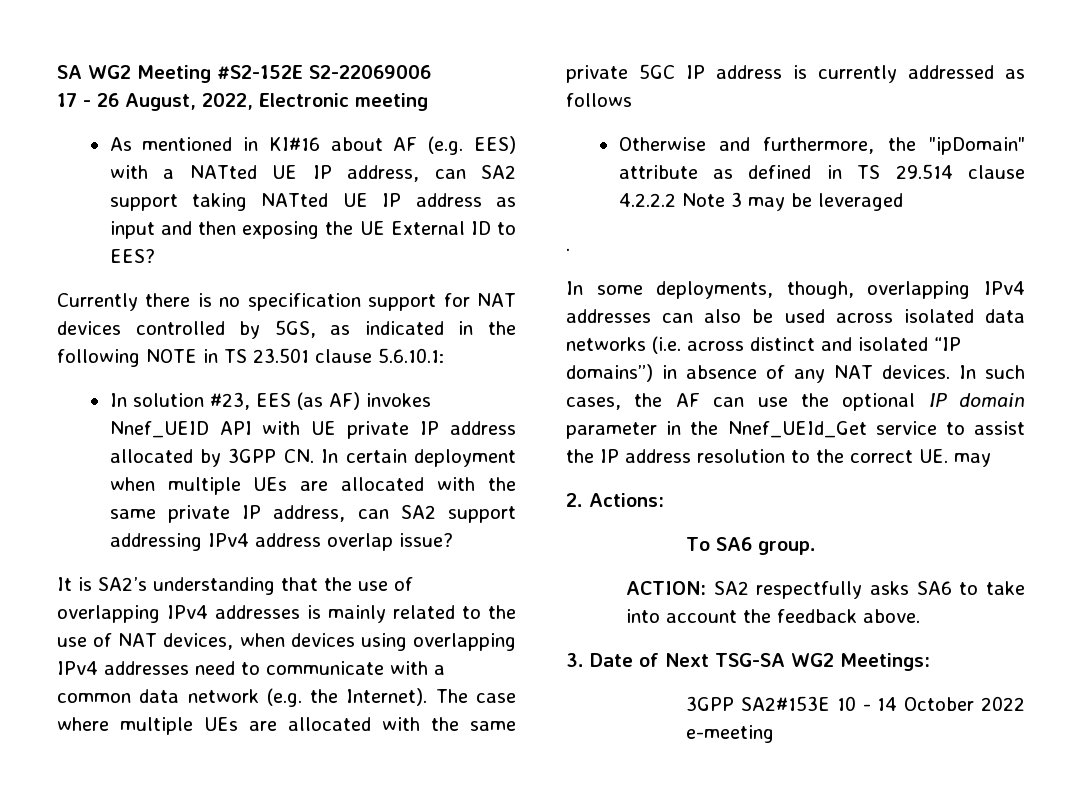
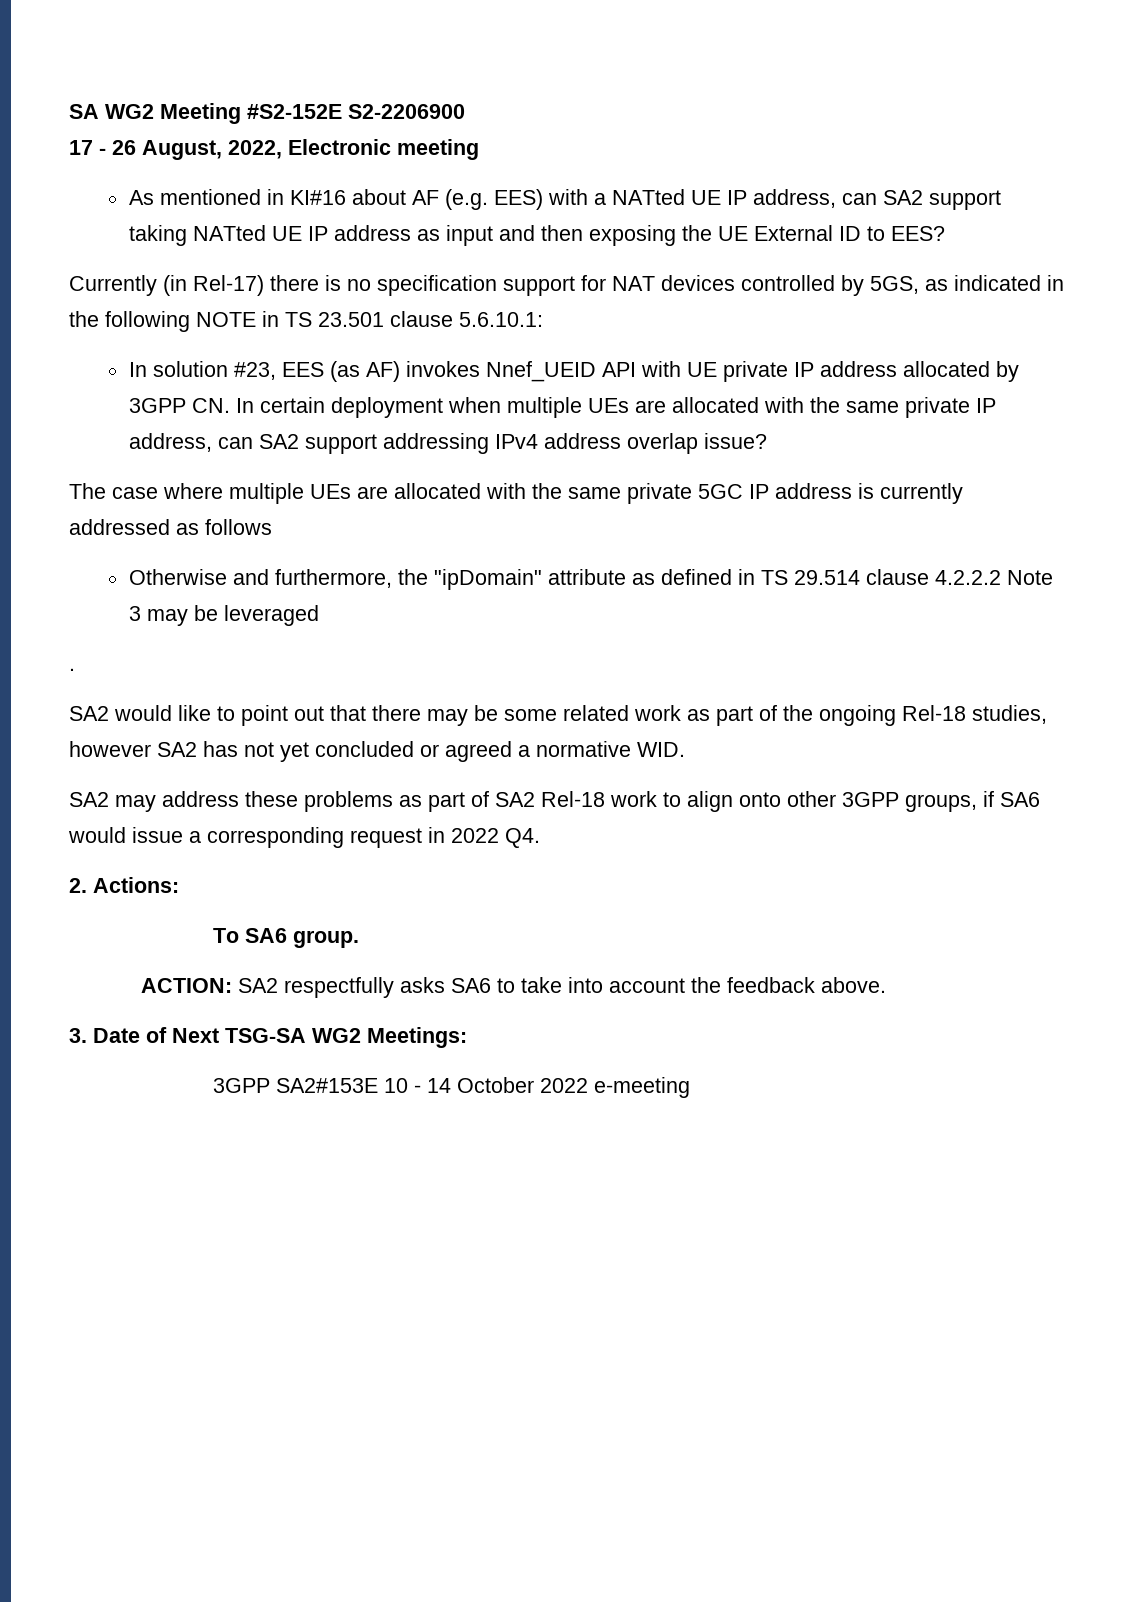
- SA WG2 Meeting #S2-152E S2-22069006
+ SA WG2 Meeting #S2-152E S2-2206900
- Currently there is no specification support for NAT devices controlled by 5GS, as indicated in the following NOTE in TS 23.501 clause 5.6.10.1:
+ Currently (in Rel-17) there is no specification support for NAT devices controlled by 5GS, as indicated in the following NOTE in TS 23.501 clause 5.6.10.1:
- It is SA2’s understanding that the use of overlapping IPv4 addresses is mainly related to the use of NAT devices, when devices using overlapping IPv4 addresses need to communicate with a common data network (e.g. the Internet).
- In some deployments, though, overlapping IPv4 addresses can also be used across isolated data networks (i.e. across distinct and isolated “IP domains”) in absence of any NAT devices. In such cases, the AF can use the optional IP domain parameter in the Nnef_UEId_Get service to assist the IP address resolution to the correct UE. may
+ SA2 would like to point out that there may be some related work as part of the ongoing Rel-18 studies, however SA2 has not yet concluded or agreed a normative WID.
+ SA2 may address these problems as part of SA2 Rel-18 work to align onto other 3GPP groups, if SA6 would issue a corresponding request in 2022 Q4.

